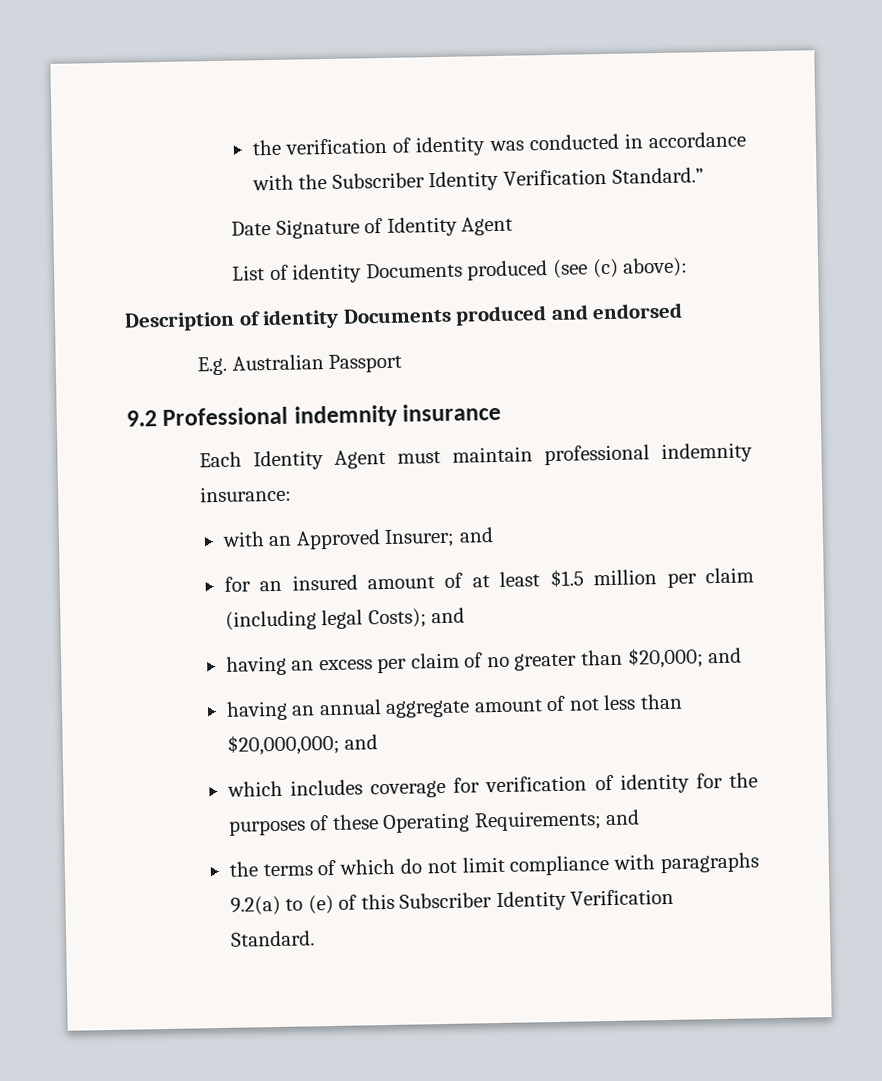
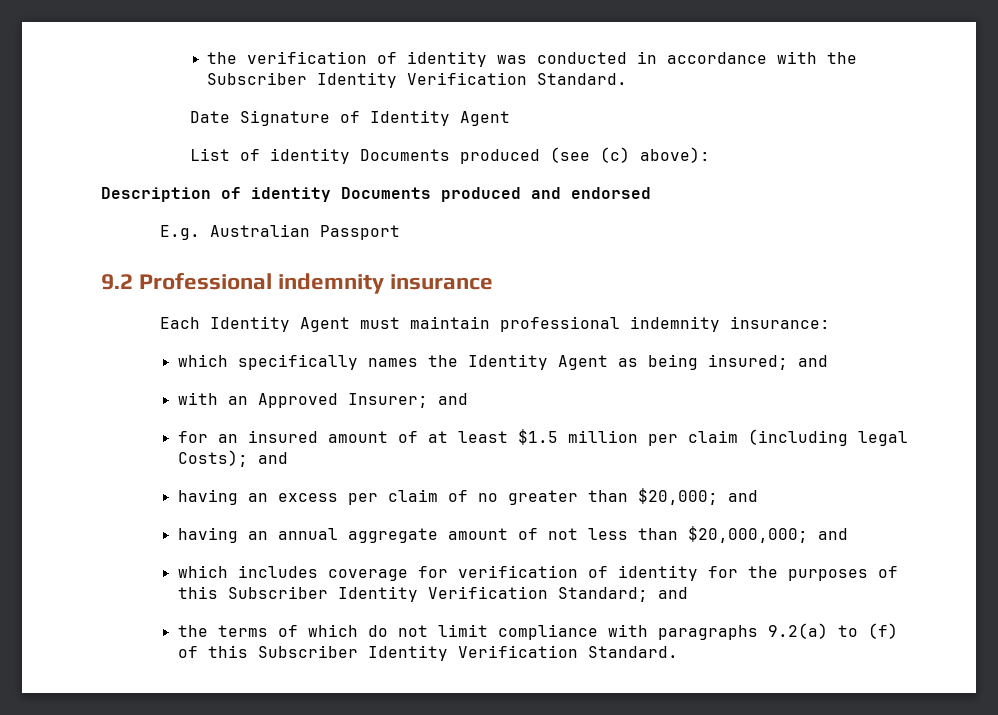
- the verification of identity was conducted in accordance with the Subscriber Identity Verification Standard.”
+ the verification of identity was conducted in accordance with the Subscriber Identity Verification Standard.
+ which specifically names the Identity Agent as being insured; and
- which includes coverage for verification of identity for the purposes of these Operating Requirements; and
+ which includes coverage for verification of identity for the purposes of this Subscriber Identity Verification Standard; and
- the terms of which do not limit compliance with paragraphs 9.2(a) to (e) of this Subscriber Identity Verification Standard.
+ the terms of which do not limit compliance with paragraphs 9.2(a) to (f) of this Subscriber Identity Verification Standard.

